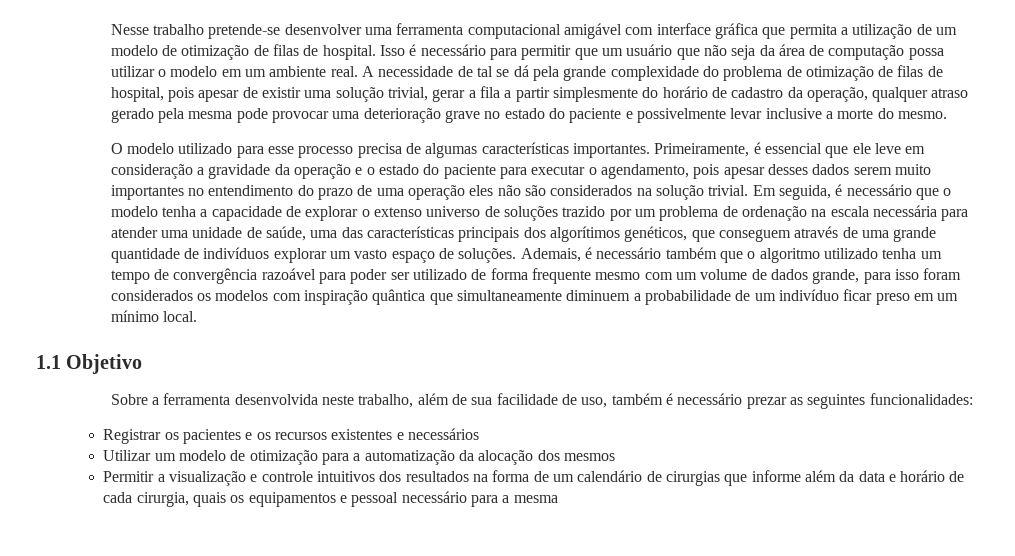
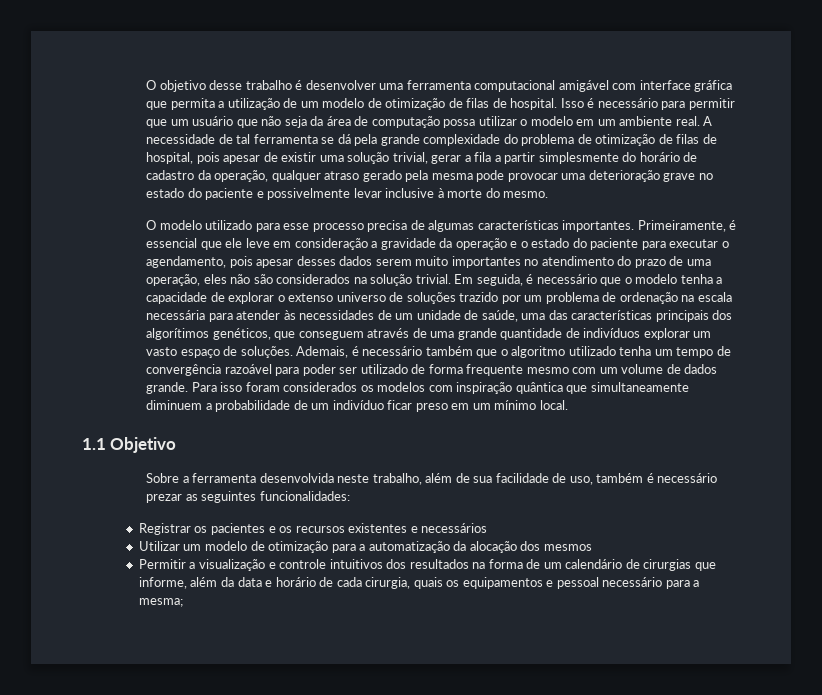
- Nesse trabalho pretende-se desenvolver uma ferramenta computacional amigável com interface gráfica que permita a utilização de um modelo de otimização de filas de hospital.
+ O objetivo desse trabalho é desenvolver uma ferramenta computacional amigável com interface gráfica que permita a utilização de um modelo de otimização de filas de hospital.
- A necessidade de tal se dá pela grande complexidade do problema de otimização de filas de hospital, pois apesar de existir uma solução trivial, gerar a fila a partir simplesmente do horário de cadastro da operação, qualquer atraso gerado pela mesma pode provocar uma deterioração grave no estado do paciente e possivelmente levar inclusive a morte do mesmo.
+ A necessidade de tal ferramenta se dá pela grande complexidade do problema de otimização de filas de hospital, pois apesar de existir uma solução trivial, gerar a fila a partir simplesmente do horário de cadastro da operação, qualquer atraso gerado pela mesma pode provocar uma deterioração grave no estado do paciente e possivelmente levar inclusive à morte do mesmo.
- Primeiramente, é essencial que ele leve em consideração a gravidade da operação e o estado do paciente para executar o agendamento, pois apesar desses dados serem muito importantes no entendimento do prazo de uma operação eles não são considerados na solução trivial.
+ Primeiramente, é essencial que ele leve em consideração a gravidade da operação e o estado do paciente para executar o agendamento, pois apesar desses dados serem muito importantes no atendimento do prazo de uma operação, eles não são considerados na solução trivial.
- Em seguida, é necessário que o modelo tenha a capacidade de explorar o extenso universo de soluções trazido por um problema de ordenação na escala necessária para atender uma unidade de saúde, uma das características principais dos algorítimos genéticos, que conseguem através de uma grande quantidade de indivíduos explorar um vasto espaço de soluções.
+ Em seguida, é necessário que o modelo tenha a capacidade de explorar o extenso universo de soluções trazido por um problema de ordenação na escala necessária para atender às necessidades de um unidade de saúde, uma das características principais dos algorítimos genéticos, que conseguem através de uma grande quantidade de indivíduos explorar um vasto espaço de soluções.
- Ademais, é necessário também que o algoritmo utilizado tenha um tempo de convergência razoável para poder ser utilizado de forma frequente mesmo com um volume de dados grande, para isso foram considerados os modelos com inspiração quântica que simultaneamente diminuem a probabilidade de um indivíduo ficar preso em um mínimo local.
+ Ademais, é necessário também que o algoritmo utilizado tenha um tempo de convergência razoável para poder ser utilizado de forma frequente mesmo com um volume de dados grande. Para isso foram considerados os modelos com inspiração quântica que simultaneamente diminuem a probabilidade de um indivíduo ficar preso em um mínimo local.
- Permitir a visualização e controle intuitivos dos resultados na forma de um calendário de cirurgias que informe além da data e horário de cada cirurgia, quais os equipamentos e pessoal necessário para a mesma
+ Permitir a visualização e controle intuitivos dos resultados na forma de um calendário de cirurgias que informe, além da data e horário de cada cirurgia, quais os equipamentos e pessoal necessário para a mesma;

